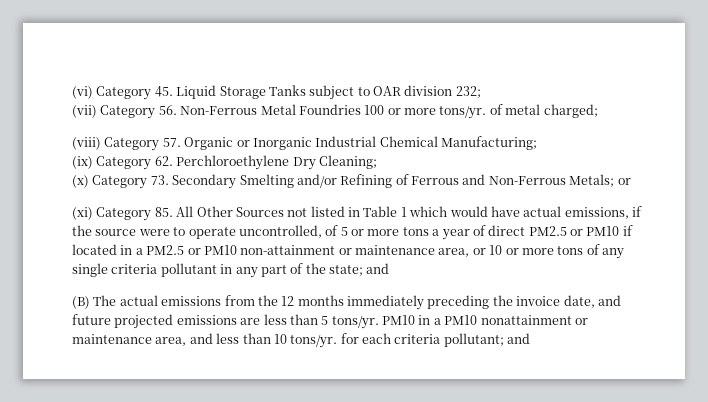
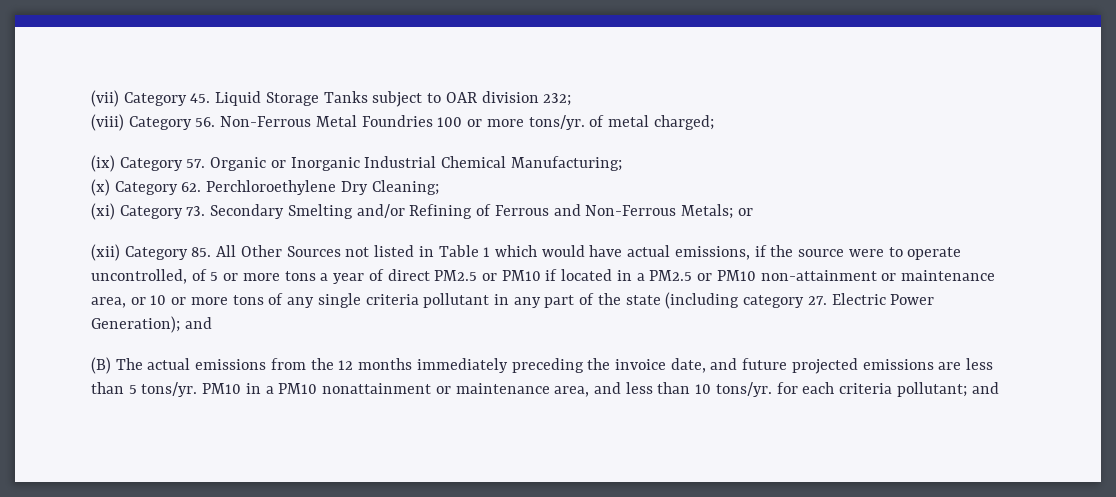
- (vi) Category 45. Liquid Storage Tanks subject to OAR division 232;
+ (vii) Category 45. Liquid Storage Tanks subject to OAR division 232;
- (vii) Category 56. Non-Ferrous Metal Foundries 100 or more tons/yr. of metal charged;
+ (viii) Category 56. Non-Ferrous Metal Foundries 100 or more tons/yr. of metal charged;
- (viii) Category 57. Organic or Inorganic Industrial Chemical Manufacturing;
+ (ix) Category 57. Organic or Inorganic Industrial Chemical Manufacturing;
- (ix) Category 62. Perchloroethylene Dry Cleaning;
+ (x) Category 62. Perchloroethylene Dry Cleaning;
- (x) Category 73. Secondary Smelting and/or Refining of Ferrous and Non-Ferrous Metals; or
+ (xi) Category 73. Secondary Smelting and/or Refining of Ferrous and Non-Ferrous Metals; or
- (xi) Category 85. All Other Sources not listed in Table 1 which would have actual emissions, if the source were to operate uncontrolled, of 5 or more tons a year of direct PM2.5 or PM10 if located in a PM2.5 or PM10 non-attainment or maintenance area, or 10 or more tons of any single criteria pollutant in any part of the state;
+ (xii) Category 85. All Other Sources not listed in Table 1 which would have actual emissions, if the source were to operate uncontrolled, of 5 or more tons a year of direct PM2.5 or PM10 if located in a PM2.5 or PM10 non-attainment or maintenance area, or 10 or more tons of any single criteria pollutant in any part of the state (including category 27. Electric Power Generation);

